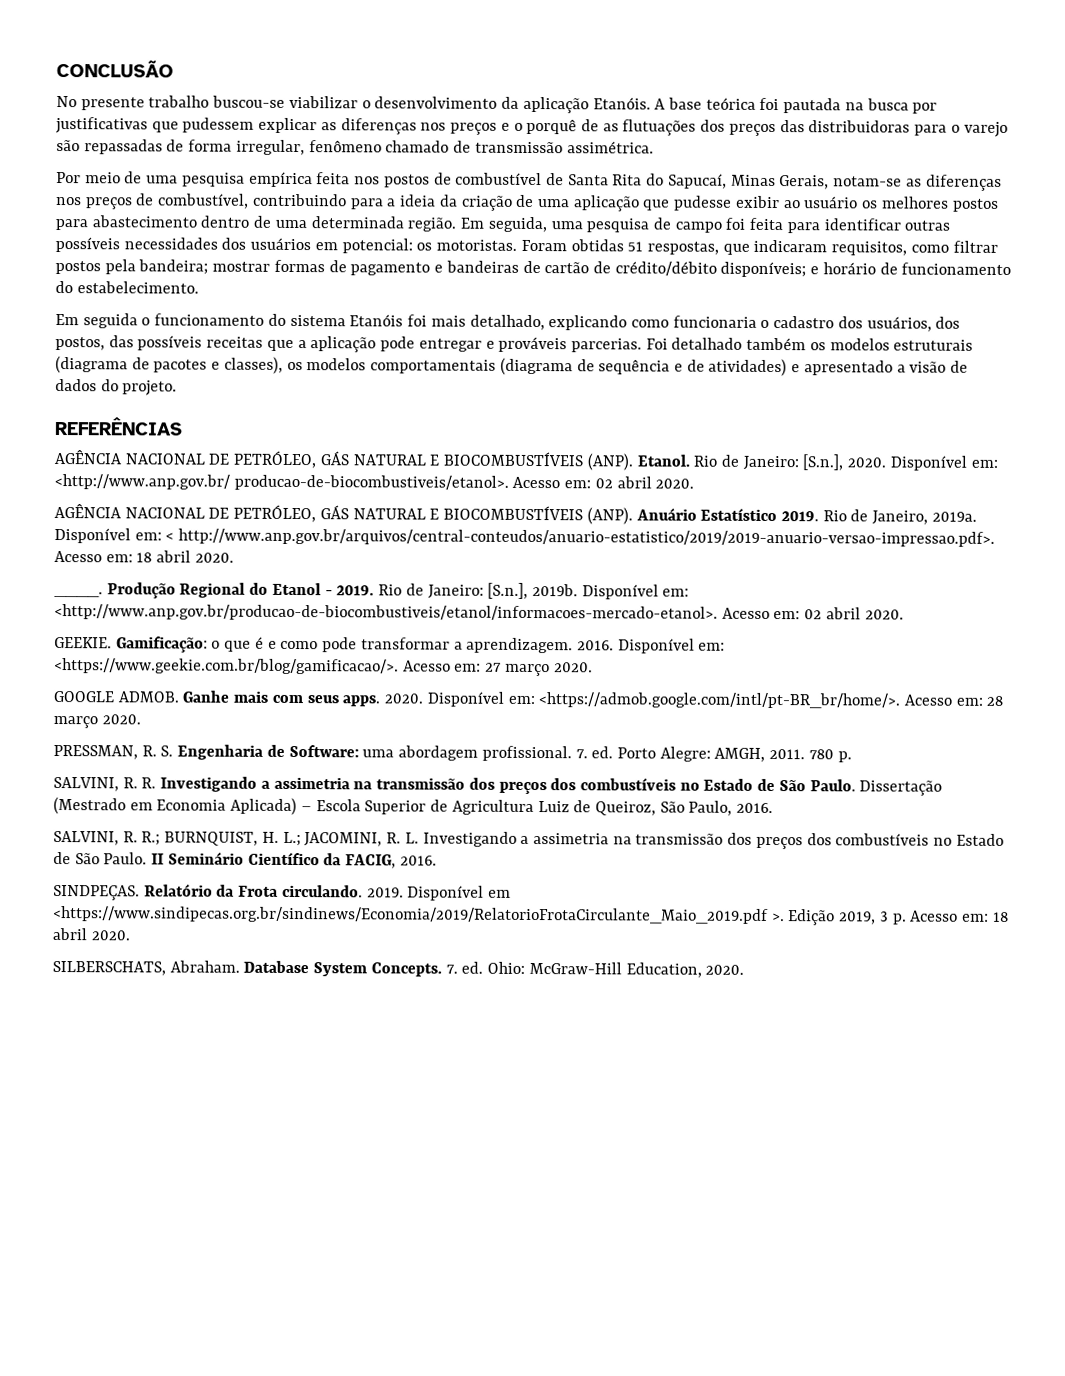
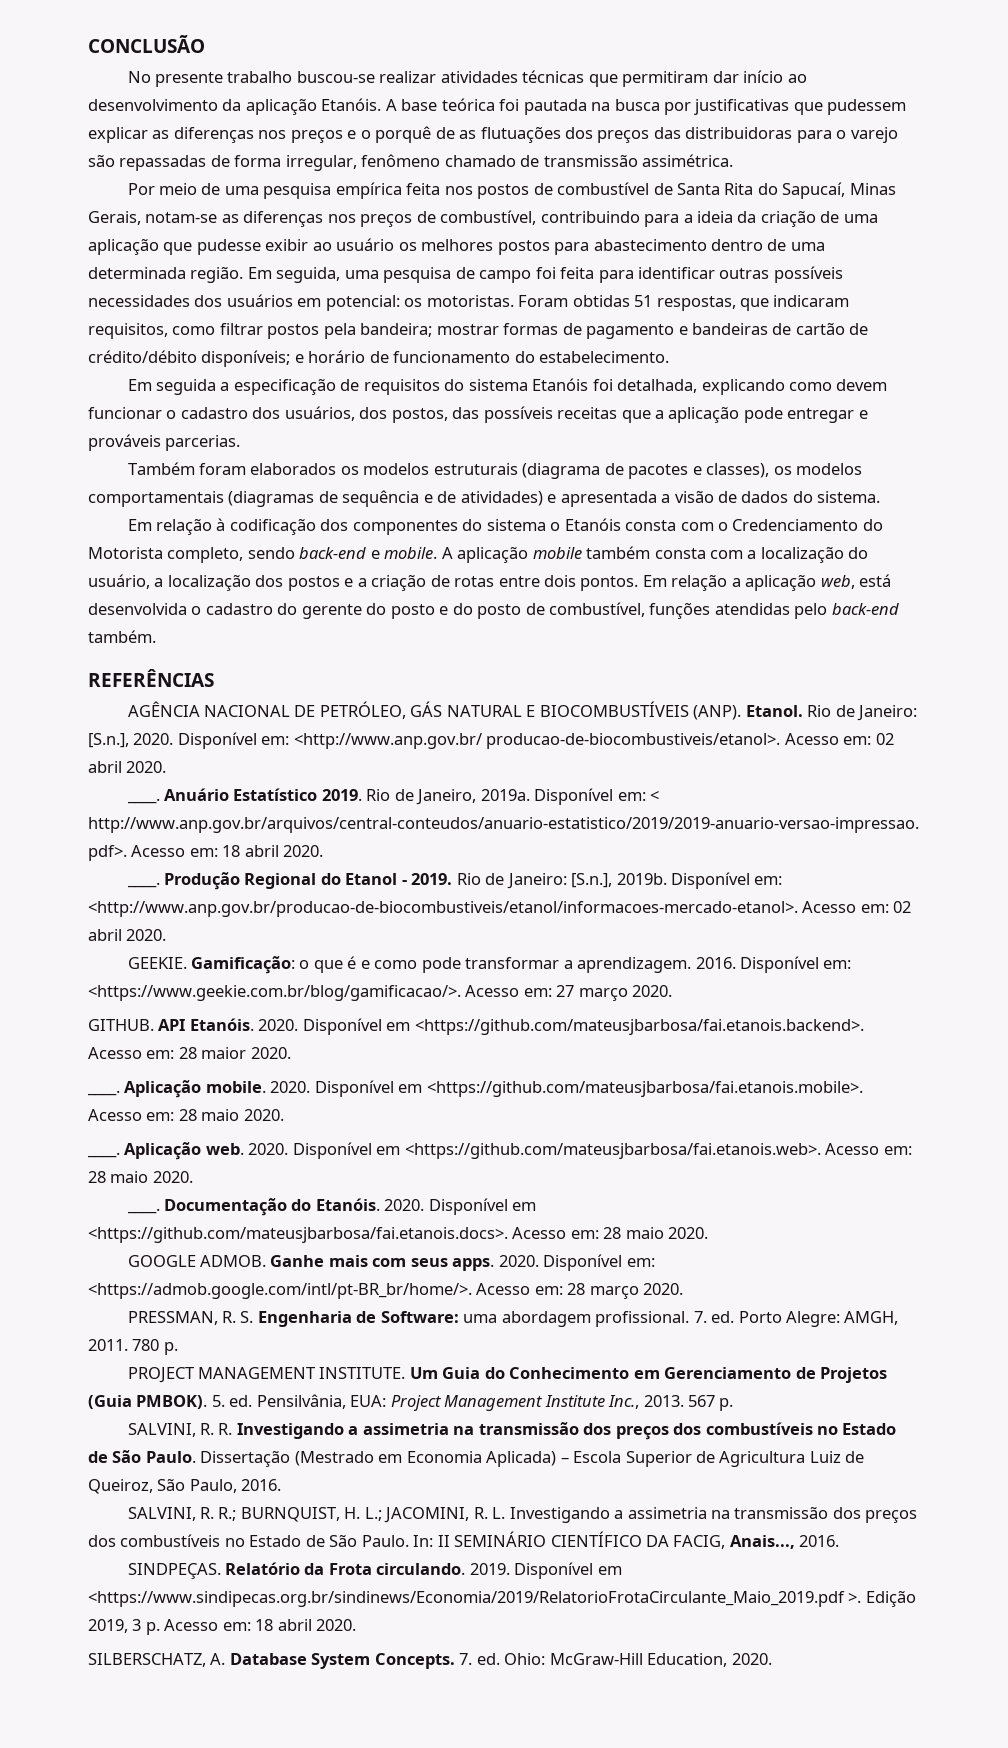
- No presente trabalho buscou-se viabilizar o desenvolvimento da aplicação Etanóis.
+ No presente trabalho buscou-se realizar atividades técnicas que permitiram dar início ao desenvolvimento da aplicação Etanóis.
- Em seguida o funcionamento do sistema Etanóis foi mais detalhado, explicando como funcionaria o cadastro dos usuários, dos postos, das possíveis receitas que a aplicação pode entregar e prováveis parcerias. Foi detalhado também os modelos estruturais (diagrama de pacotes e classes), os modelos comportamentais (diagrama de sequência e de atividades) e apresentado a visão de dados do projeto.
+ Em seguida a especificação de requisitos do sistema Etanóis foi detalhada, explicando como devem funcionar o cadastro dos usuários, dos postos, das possíveis receitas que a aplicação pode entregar e prováveis parcerias.
+ Também foram elaborados os modelos estruturais (diagrama de pacotes e classes), os modelos comportamentais (diagramas de sequência e de atividades) e apresentada a visão de dados do sistema.
+ Em relação à codificação dos componentes do sistema o Etanóis consta com o Credenciamento do Motorista completo, sendo back-end e mobile. A aplicação mobile também consta com a localização do usuário, a localização dos postos e a criação de rotas entre dois pontos. Em relação a aplicação web, está desenvolvida o cadastro do gerente do posto e do posto de combustível, funções atendidas pelo back-end também.
  Disponível em: <http://www.anp.gov.br/ producao-de-biocombustiveis/etanol>. Acesso em: 02 abril 2020.
- AGÊNCIA NACIONAL DE PETRÓLEO, GÁS NATURAL E BIOCOMBUSTÍVEIS (ANP).
+ ____.
+ GITHUB. API Etanóis. 2020. Disponível em <https://github.com/mateusjbarbosa/fai.etanois.backend>. Acesso em: 28 maior 2020.
+ ____. Aplicação mobile. 2020. Disponível em <https://github.com/mateusjbarbosa/fai.etanois.mobile>. Acesso em: 28 maio 2020.
+ ____. Aplicação web. 2020. Disponível em <https://github.com/mateusjbarbosa/fai.etanois.web>. Acesso em: 28 maio 2020.
+ ____. Documentação do Etanóis. 2020. Disponível em <https://github.com/mateusjbarbosa/fai.etanois.docs>. Acesso em: 28 maio 2020.
+ PROJECT MANAGEMENT INSTITUTE. Um Guia do Conhecimento em Gerenciamento de Projetos (Guia PMBOK). 5. ed. Pensilvânia, EUA: Project Management Institute Inc., 2013. 567 p.
- II Seminário Científico da FACIG, 2016.
+ In: II SEMINÁRIO CIENTÍFICO DA FACIG, Anais..., 2016.
- SILBERSCHATS, Abraham. Database System Concepts.
+ SILBERSCHATZ, A. Database System Concepts.

